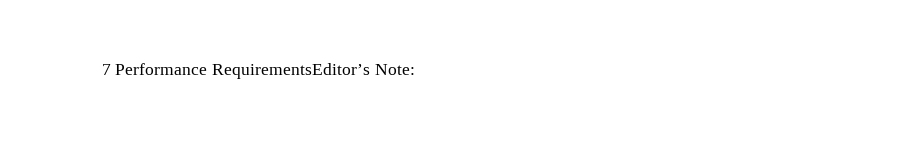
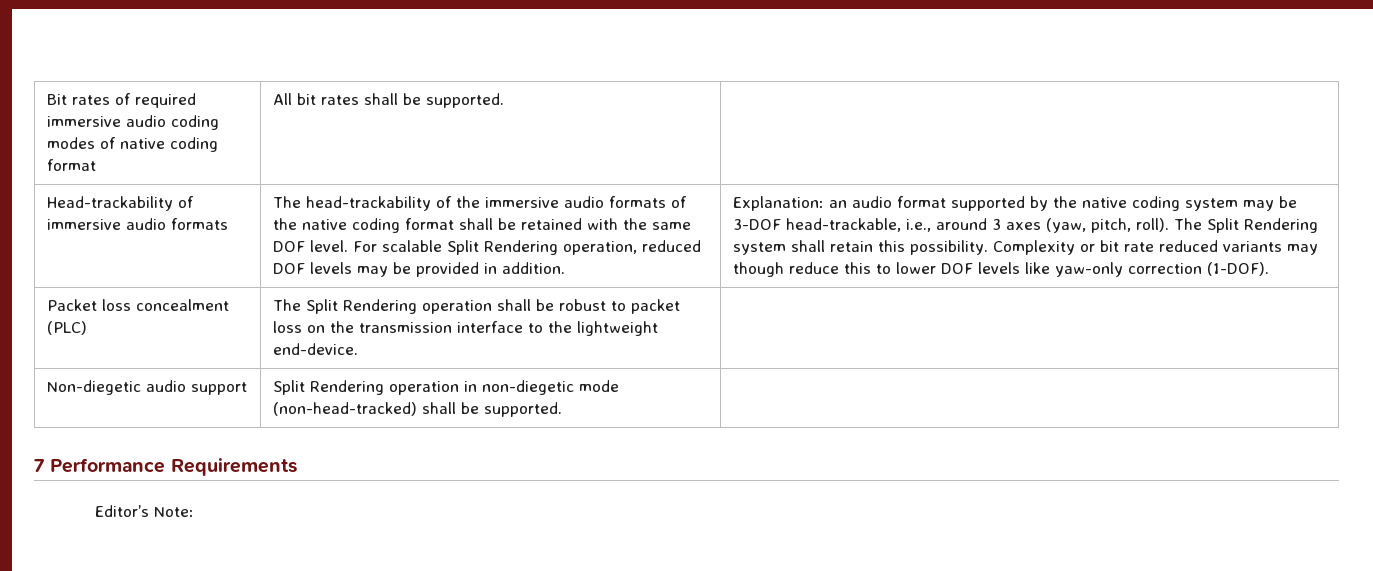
- 7 Performance RequirementsEditor’s Note:
+ Bit rates of required immersive audio coding modes of native coding format | All bit rates shall be supported. |
+ Head-trackability of immersive audio formats | The head-trackability of the immersive audio formats of the native coding format shall be retained with the same DOF level. For scalable Split Rendering operation, reduced DOF levels may be provided in addition. | Explanation: an audio format supported by the native coding system may be 3-DOF head-trackable, i.e., around 3 axes (yaw, pitch, roll). The Split Rendering system shall retain this possibility. Complexity or bit rate reduced variants may though reduce this to lower DOF levels like yaw-only correction (1-DOF).
+ Packet loss concealment (PLC) | The Split Rendering operation shall be robust to packet loss on the transmission interface to the lightweight end-device. |
+ Non-diegetic audio support | Split Rendering operation in non-diegetic mode (non-head-tracked) shall be supported. |
+ 7 Performance Requirements
+ Editor’s Note:

